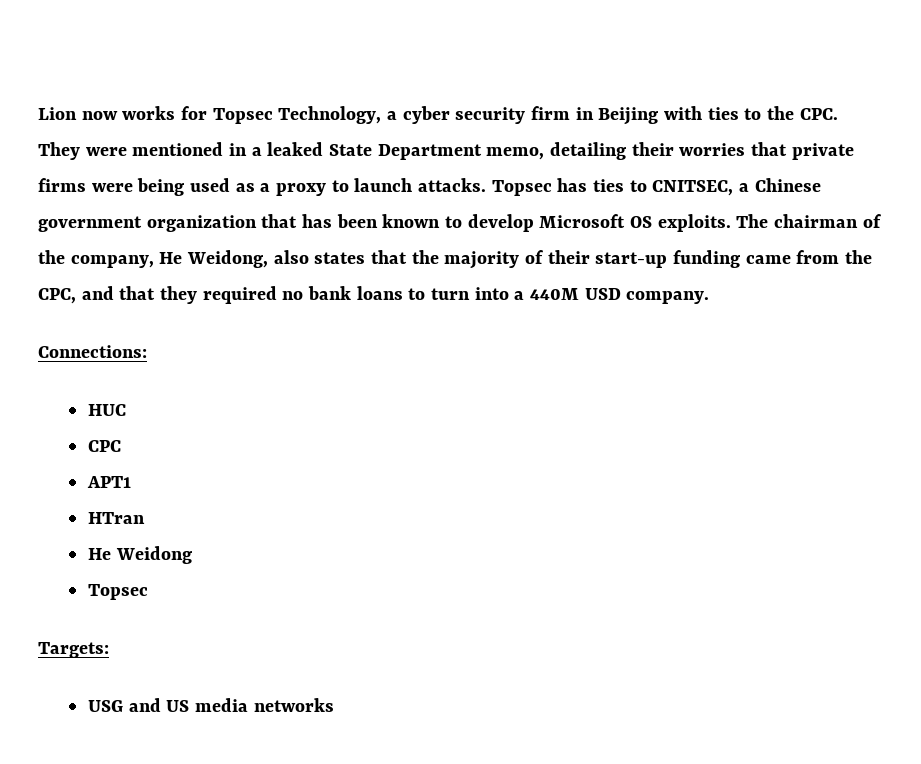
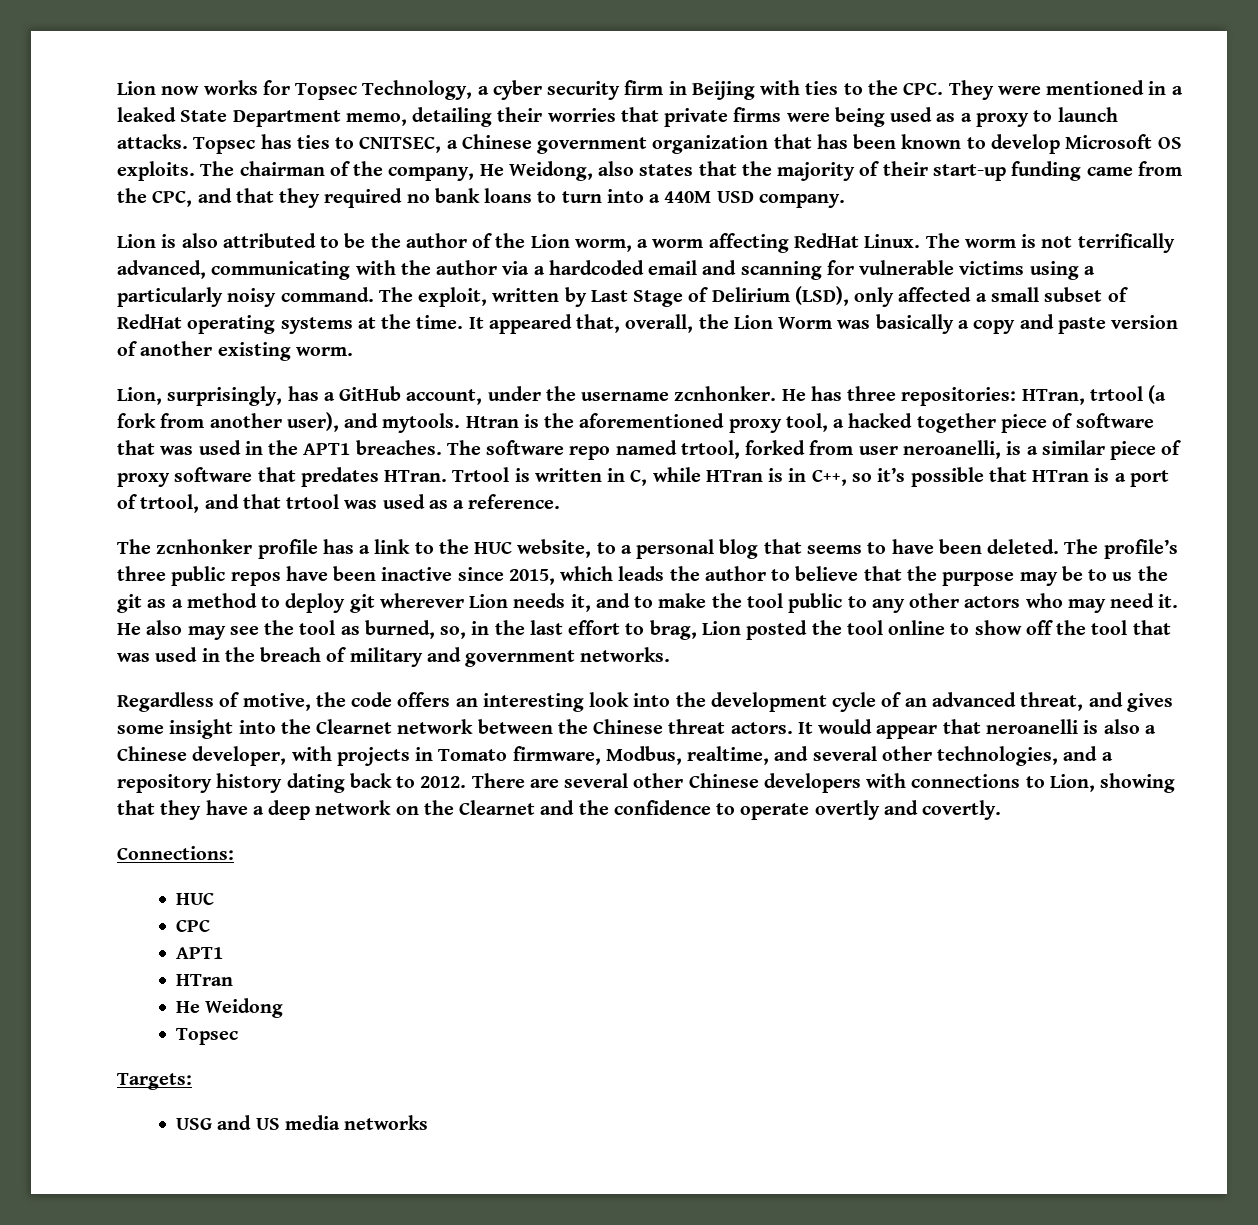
+ Lion is also attributed to be the author of the Lion worm, a worm affecting RedHat Linux. The worm is not terrifically advanced, communicating with the author via a hardcoded email and scanning for vulnerable victims using a particularly noisy command. The exploit, written by Last Stage of Delirium (LSD), only affected a small subset of RedHat operating systems at the time. It appeared that, overall, the Lion Worm was basically a copy and paste version of another existing worm.
+ Lion, surprisingly, has a GitHub account, under the username zcnhonker. He has three repositories: HTran, trtool (a fork from another user), and mytools. Htran is the aforementioned proxy tool, a hacked together piece of software that was used in the APT1 breaches. The software repo named trtool, forked from user neroanelli, is a similar piece of proxy software that predates HTran. Trtool is written in C, while HTran is in C++, so it’s possible that HTran is a port of trtool, and that trtool was used as a reference.
+ The zcnhonker profile has a link to the HUC website, to a personal blog that seems to have been deleted. The profile’s three public repos have been inactive since 2015, which leads the author to believe that the purpose may be to us the git as a method to deploy git wherever Lion needs it, and to make the tool public to any other actors who may need it. He also may see the tool as burned, so, in the last effort to brag, Lion posted the tool online to show off the tool that was used in the breach of military and government networks.
+ Regardless of motive, the code offers an interesting look into the development cycle of an advanced threat, and gives some insight into the Clearnet network between the Chinese threat actors. It would appear that neroanelli is also a Chinese developer, with projects in Tomato firmware, Modbus, realtime, and several other technologies, and a repository history dating back to 2012. There are several other Chinese developers with connections to Lion, showing that they have a deep network on the Clearnet and the confidence to operate overtly and covertly.

